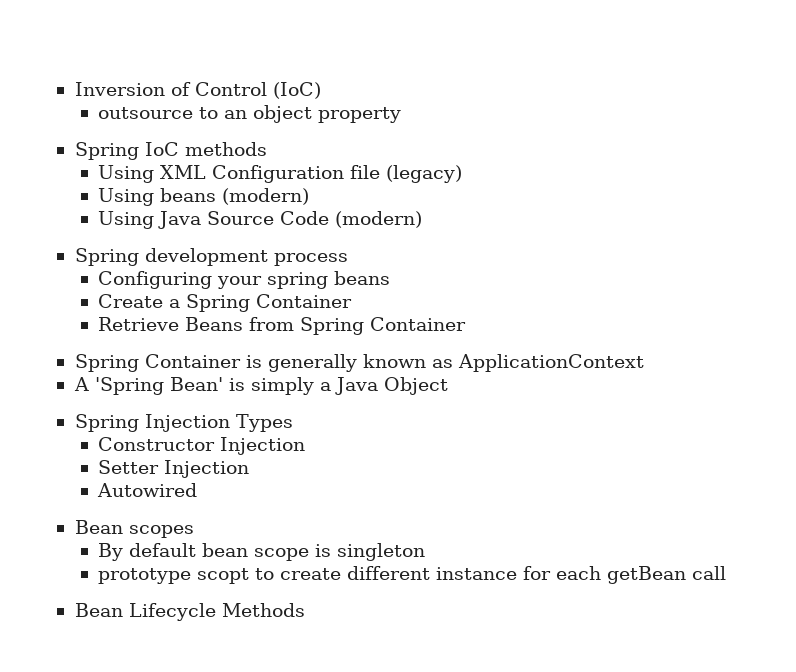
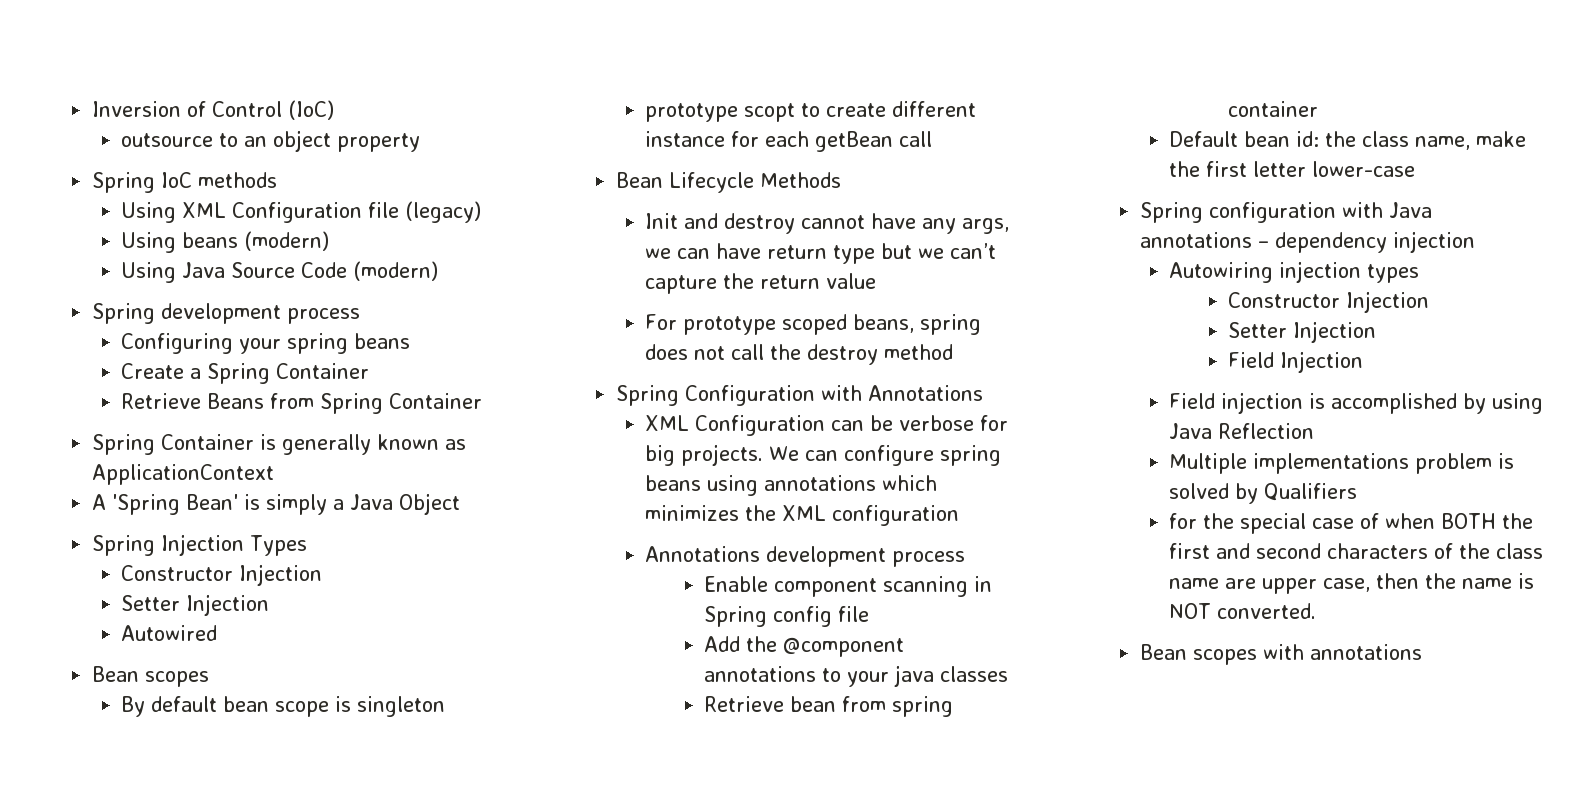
+ Init and destroy cannot have any args, we can have return type but we can’t capture the return value
+ For prototype scoped beans, spring does not call the destroy method
+ Spring Configuration with Annotations
+ XML Configuration can be verbose for big projects. We can configure spring beans using annotations which minimizes the XML configuration
+ Annotations development process
+ Enable component scanning in Spring config file
+ Add the @component annotations to your java classes
+ Retrieve bean from spring container
+ Default bean id: the class name, make the first letter lower-case
+ Spring configuration with Java annotations – dependency injection
+ Autowiring injection types
+ Constructor Injection
+ Setter Injection
+ Field Injection
+ Field injection is accomplished by using Java Reflection
+ Multiple implementations problem is solved by Qualifiers
+ for the special case of when BOTH the first and second characters of the class name are upper case, then the name is NOT converted.
+ Bean scopes with annotations

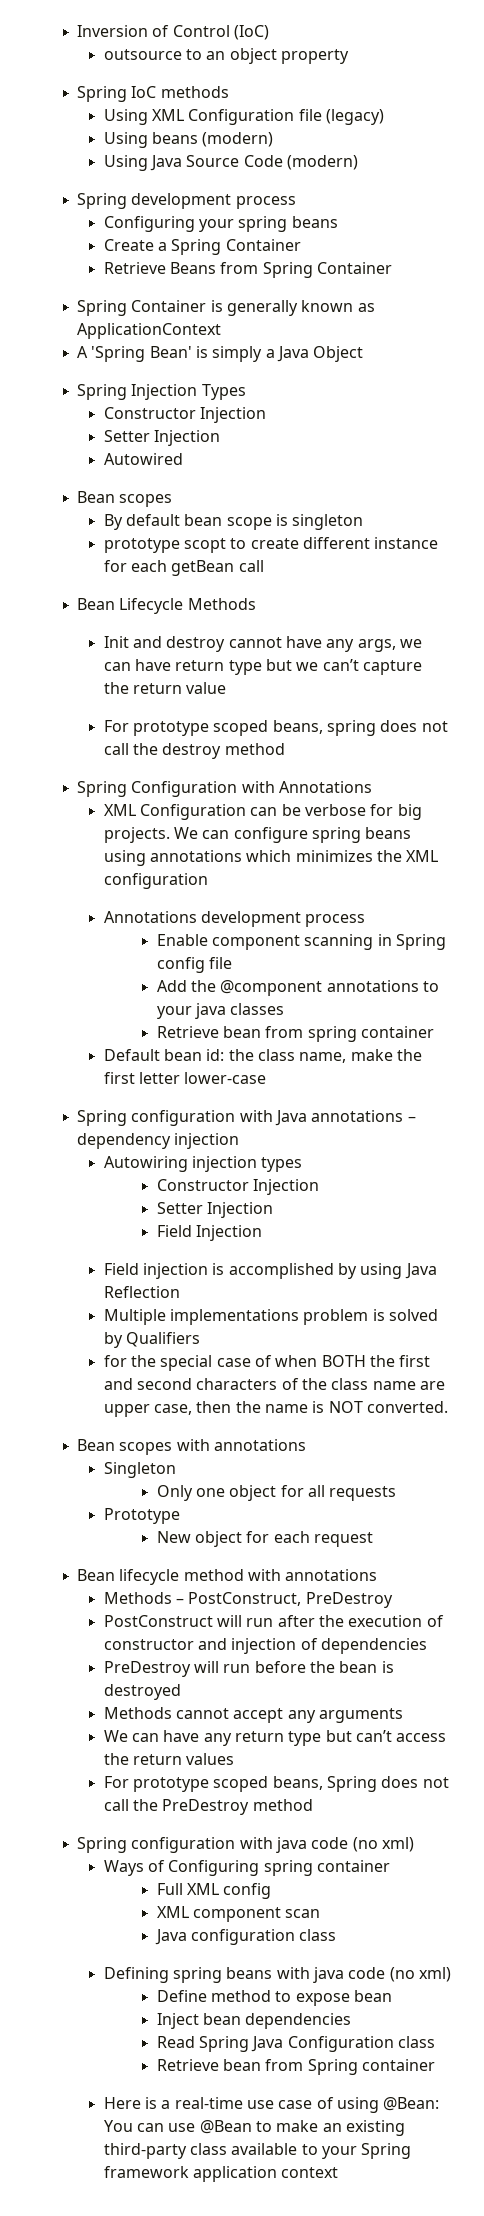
+ Singleton
+ Only one object for all requests
+ Prototype
+ New object for each request
+ Bean lifecycle method with annotations
+ Methods – PostConstruct, PreDestroy
+ PostConstruct will run after the execution of constructor and injection of dependencies
+ PreDestroy will run before the bean is destroyed
+ Methods cannot accept any arguments
+ We can have any return type but can’t access the return values
+ For prototype scoped beans, Spring does not call the PreDestroy method
+ Spring configuration with java code (no xml)
+ Ways of Configuring spring container
+ Full XML config
+ XML component scan
+ Java configuration class
+ Defining spring beans with java code (no xml)
+ Define method to expose bean
+ Inject bean dependencies
+ Read Spring Java Configuration class
+ Retrieve bean from Spring container
+ Here is a real-time use case of using @Bean: You can use @Bean to make an existing third-party class available to your Spring framework application context

